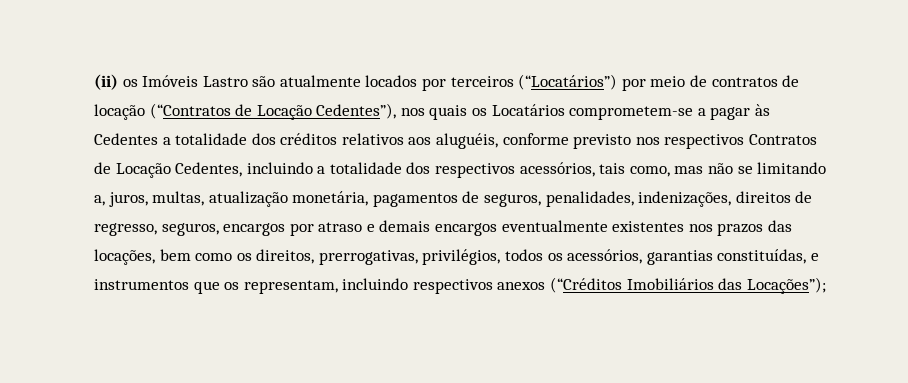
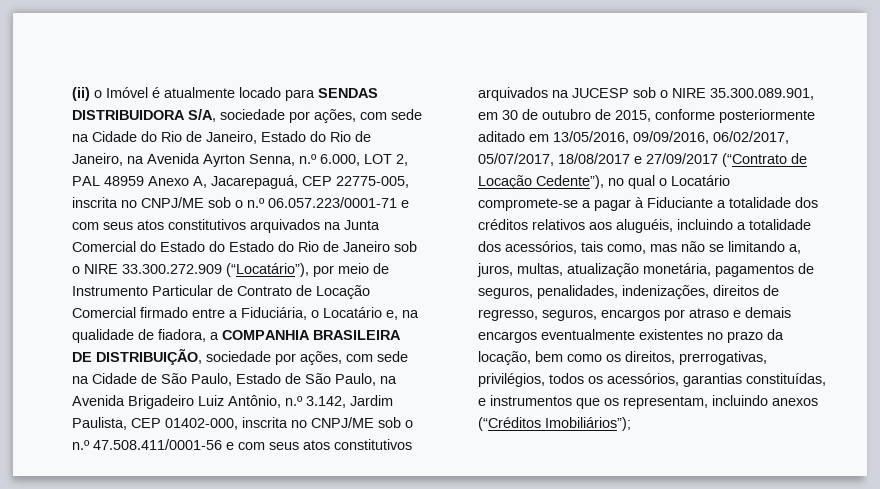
- (ii) os Imóveis Lastro são atualmente locados por terceiros (“Locatários”) por meio de contratos de locação (“Contratos de Locação Cedentes”), nos quais os Locatários comprometem-se a pagar às Cedentes a totalidade dos créditos relativos aos aluguéis, conforme previsto nos respectivos Contratos de Locação Cedentes, incluindo a totalidade dos respectivos acessórios, tais como, mas não se limitando a, juros, multas, atualização monetária, pagamentos de seguros, penalidades, indenizações, direitos de regresso, seguros, encargos por atraso e demais encargos eventualmente existentes nos prazos das locações, bem como os direitos, prerrogativas, privilégios, todos os acessórios, garantias constituídas, e instrumentos que os representam, incluindo respectivos anexos (“Créditos Imobiliários das Locações”);
+ (ii) o Imóvel é atualmente locado para SENDAS DISTRIBUIDORA S/A, sociedade por ações, com sede na Cidade do Rio de Janeiro, Estado do Rio de Janeiro, na Avenida Ayrton Senna, n.º 6.000, LOT 2, PAL 48959 Anexo A, Jacarepaguá, CEP 22775-005, inscrita no CNPJ/ME sob o n.º 06.057.223/0001-71 e com seus atos constitutivos arquivados na Junta Comercial do Estado do Estado do Rio de Janeiro sob o NIRE 33.300.272.909 (“Locatário”), por meio de Instrumento Particular de Contrato de Locação Comercial firmado entre a Fiduciária, o Locatário e, na qualidade de fiadora, a COMPANHIA BRASILEIRA DE DISTRIBUIÇÃO, sociedade por ações, com sede na Cidade de São Paulo, Estado de São Paulo, na Avenida Brigadeiro Luiz Antônio, n.º 3.142, Jardim Paulista, CEP 01402-000, inscrita no CNPJ/ME sob o n.º 47.508.411/0001-56 e com seus atos constitutivos arquivados na JUCESP sob o NIRE 35.300.089.901, em 30 de outubro de 2015, conforme posteriormente aditado em 13/05/2016, 09/09/2016, 06/02/2017, 05/07/2017, 18/08/2017 e 27/09/2017 (“Contrato de Locação Cedente”), no qual o Locatário compromete-se a pagar à Fiduciante a totalidade dos créditos relativos aos aluguéis, incluindo a totalidade dos acessórios, tais como, mas não se limitando a, juros, multas, atualização monetária, pagamentos de seguros, penalidades, indenizações, direitos de regresso, seguros, encargos por atraso e demais encargos eventualmente existentes no prazo da locação, bem como os direitos, prerrogativas, privilégios, todos os acessórios, garantias constituídas, e instrumentos que os representam, incluindo anexos (“Créditos Imobiliários”);

